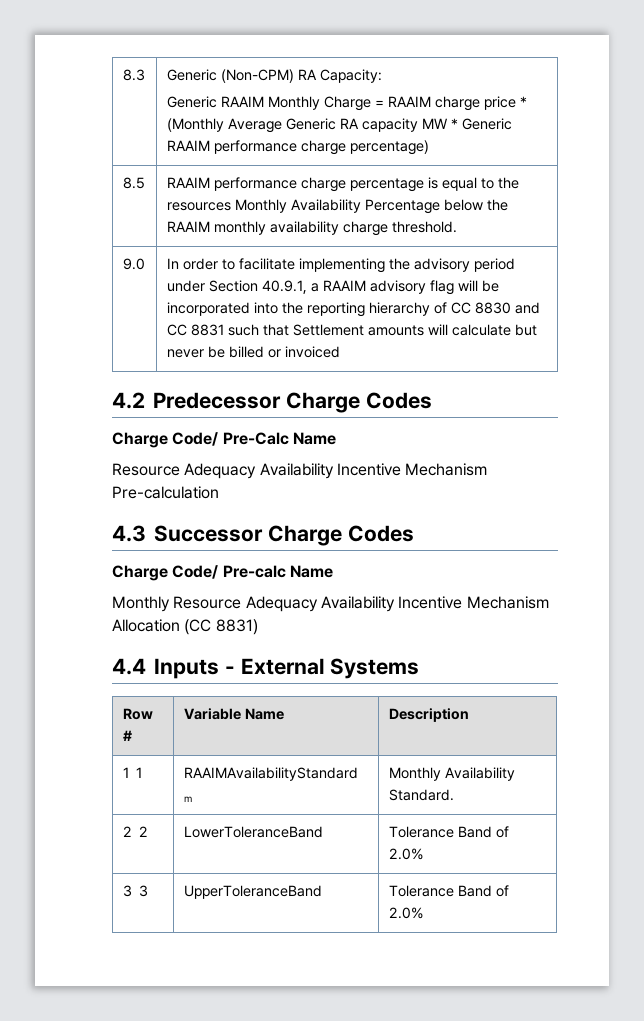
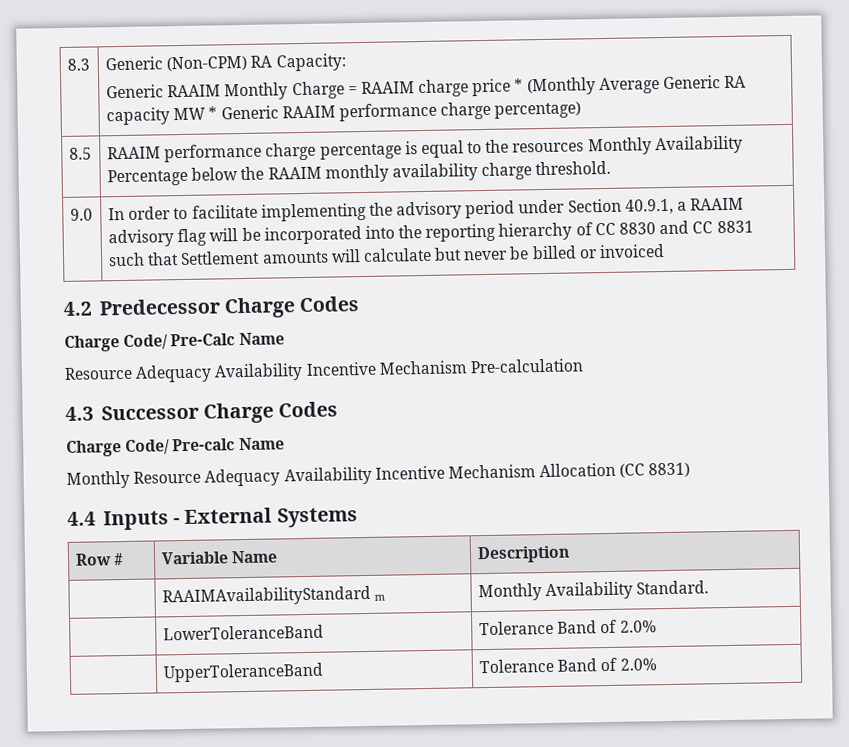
- 1 1 | RAAIMAvailabilityStandard m | Monthly Availability Standard.
+ | RAAIMAvailabilityStandard m | Monthly Availability Standard.
- 2 2 | LowerToleranceBand | Tolerance Band of 2.0%
+ | LowerToleranceBand | Tolerance Band of 2.0%
- 3 3 | UpperToleranceBand | Tolerance Band of 2.0%
+ | UpperToleranceBand | Tolerance Band of 2.0%

